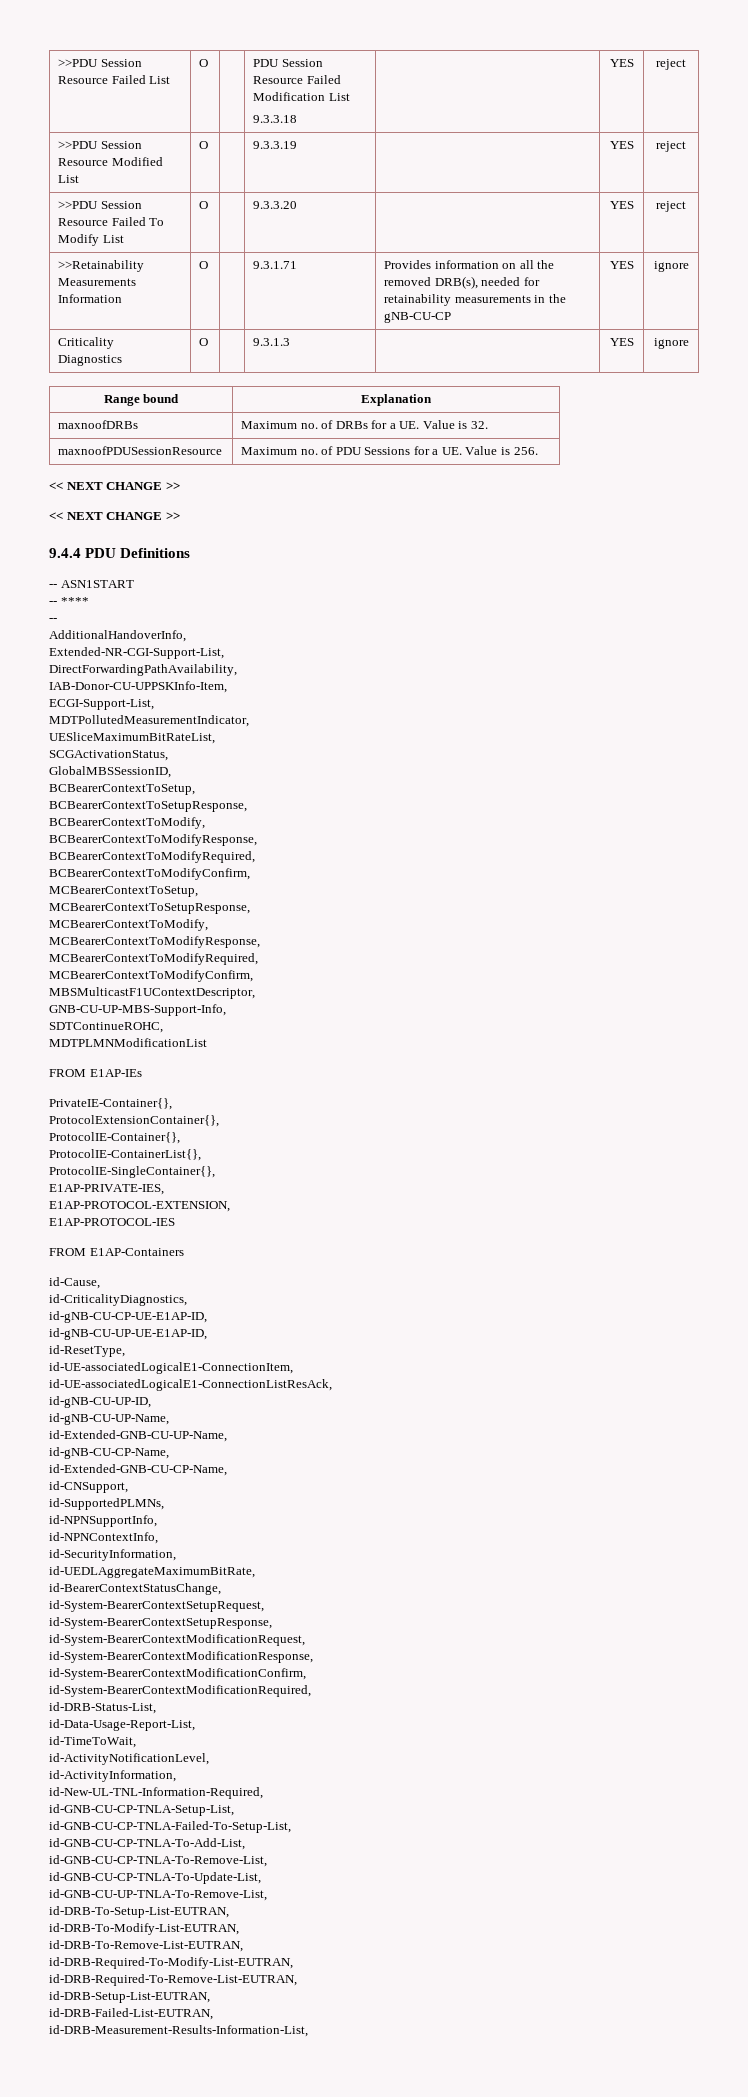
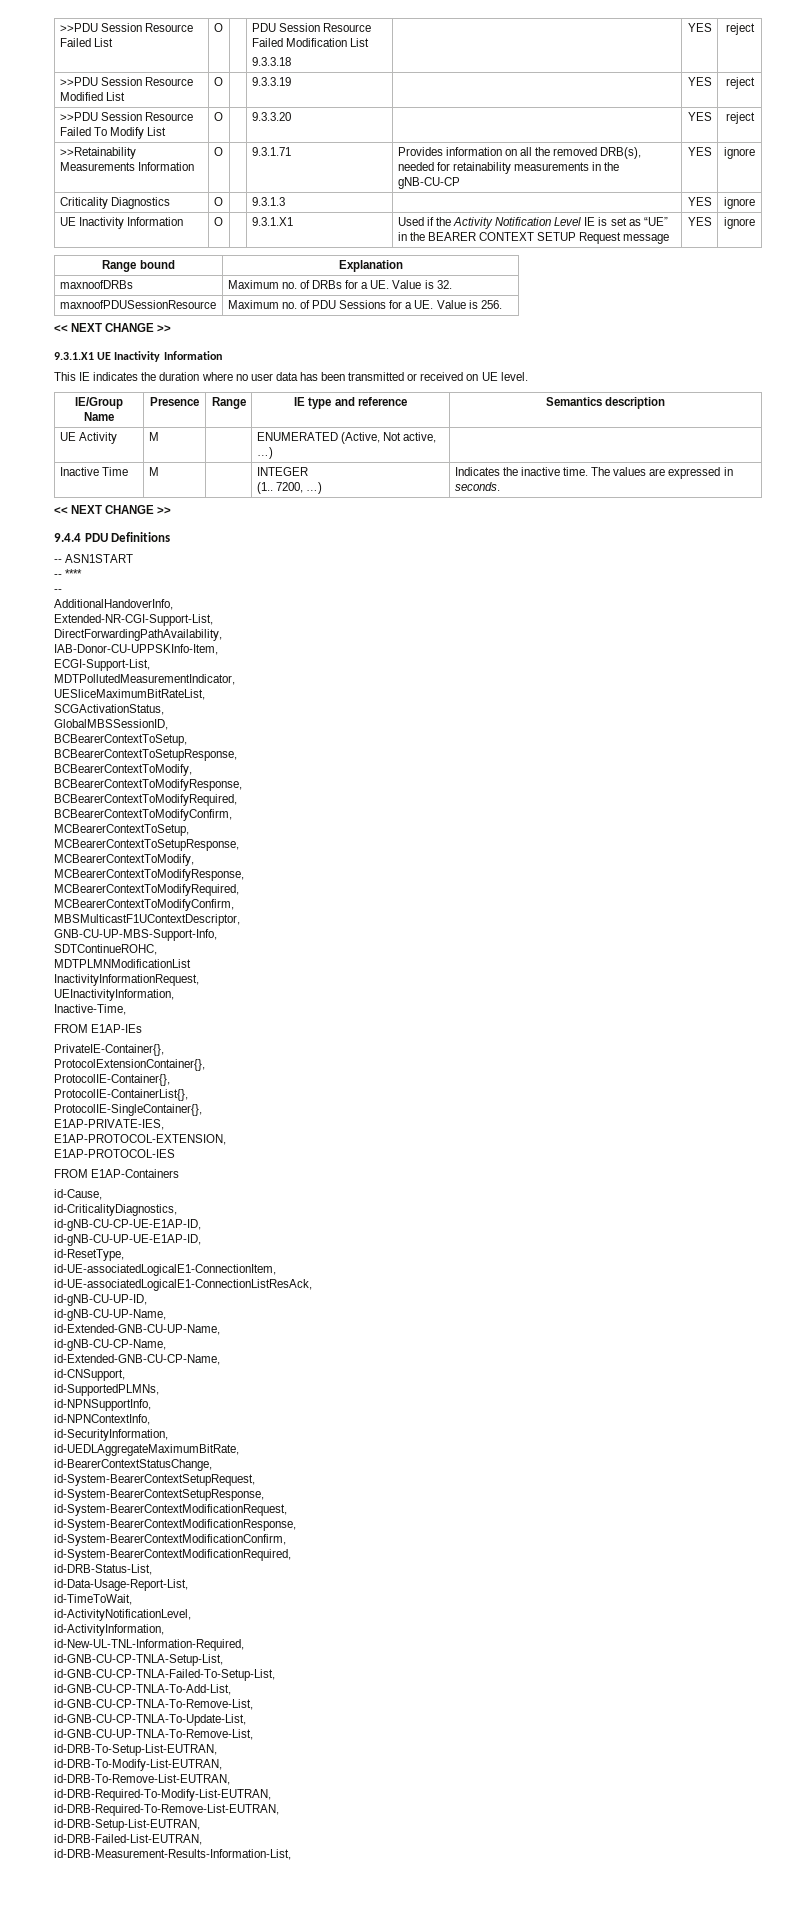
+ UE Inactivity Information | O | | 9.3.1.X1 | Used if the Activity Notification Level IE is set as “UE” in the BEARER CONTEXT SETUP Request message | YES | ignore
+ 9.3.1.X1 UE Inactivity Information
+ This IE indicates the duration where no user data has been transmitted or received on UE level.
+ IE/Group Name | Presence | Range | IE type and reference | Semantics description
+ UE Activity | M | | ENUMERATED (Active, Not active, …) |
+ Inactive Time | M | | INTEGER
+ (1.. 7200, …) | Indicates the inactive time. The values are expressed in seconds.
+ InactivityInformationRequest,
+ UEInactivityInformation,
+ Inactive-Time,

